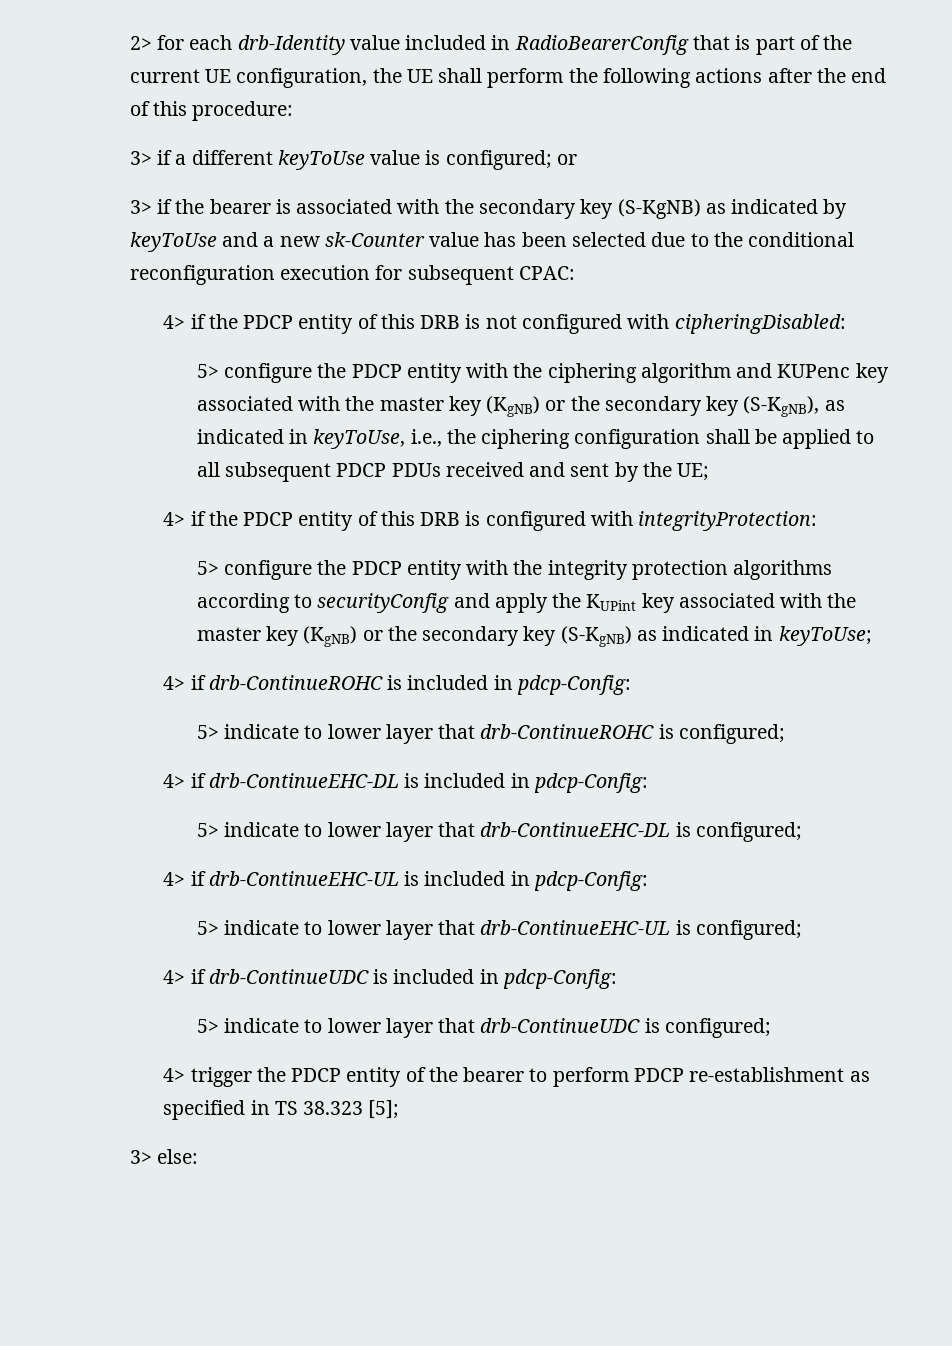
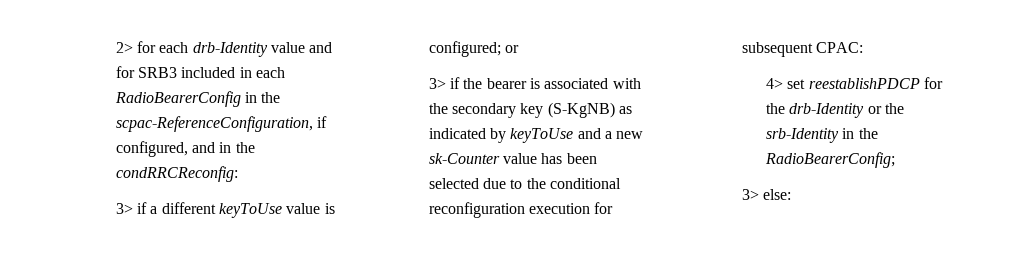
- 2> for each drb-Identity value included in RadioBearerConfig that is part of the current UE configuration, the UE shall perform the following actions after the end of this procedure:
+ 2> for each drb-Identity value and for SRB3 included in each RadioBearerConfig in the scpac-ReferenceConfiguration, if configured, and in the condRRCReconfig:
- 4> if the PDCP entity of this DRB is not configured with cipheringDisabled:
- 5> configure the PDCP entity with the ciphering algorithm and KUPenc key associated with the master key (KgNB) or the secondary key (S-KgNB), as indicated in keyToUse, i.e., the ciphering configuration shall be applied to all subsequent PDCP PDUs received and sent by the UE;
- 4> if the PDCP entity of this DRB is configured with integrityProtection:
- 5> configure the PDCP entity with the integrity protection algorithms according to securityConfig and apply the KUPint key associated with the master key (KgNB) or the secondary key (S-KgNB) as indicated in keyToUse;
- 4> if drb-ContinueROHC is included in pdcp-Config:
- 5> indicate to lower layer that drb-ContinueROHC is configured;
- 4> if drb-ContinueEHC-DL is included in pdcp-Config:
- 5> indicate to lower layer that drb-ContinueEHC-DL is configured;
- 4> if drb-ContinueEHC-UL is included in pdcp-Config:
- 5> indicate to lower layer that drb-ContinueEHC-UL is configured;
- 4> if drb-ContinueUDC is included in pdcp-Config:
- 5> indicate to lower layer that drb-ContinueUDC is configured;
- 4> trigger the PDCP entity of the bearer to perform PDCP re-establishment as specified in TS 38.323 [5];
+ 4> set reestablishPDCP for the drb-Identity or the srb-Identity in the RadioBearerConfig;

